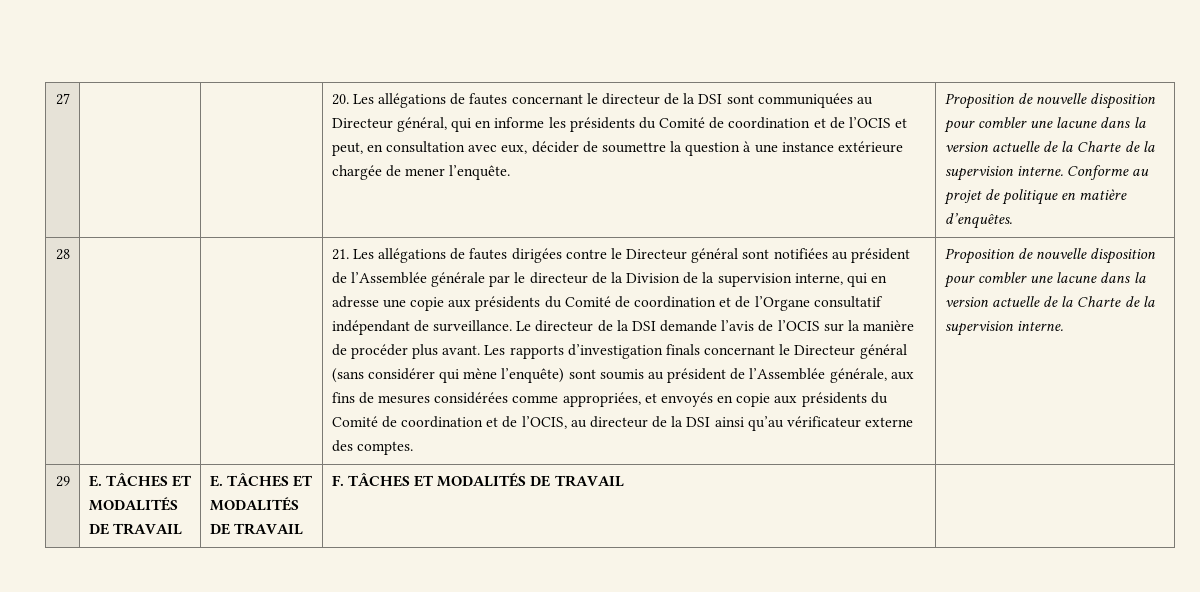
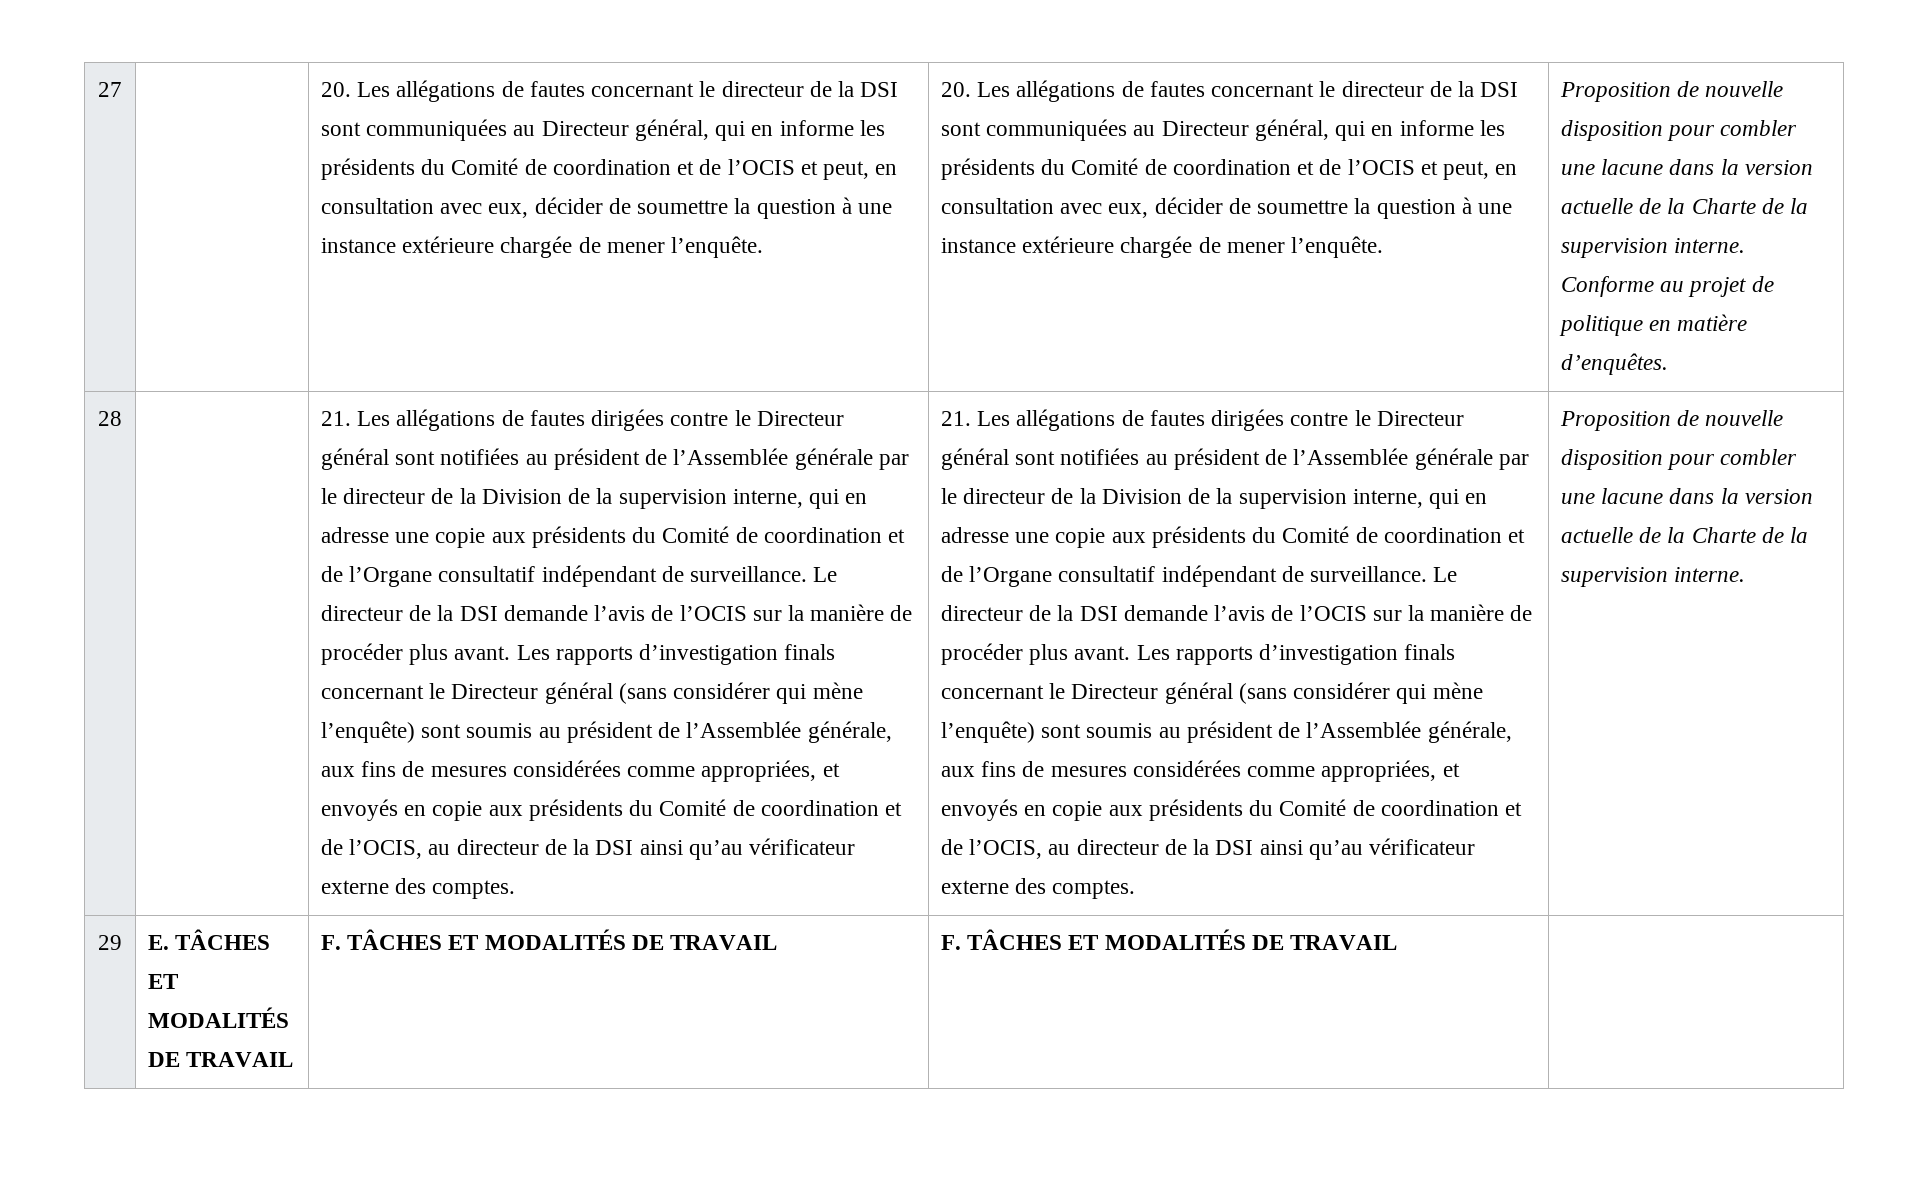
- 27
+ 27 | | 20. Les allégations de fautes concernant le directeur de la DSI sont communiquées au Directeur général, qui en informe les présidents du Comité de coordination et de l’OCIS et peut, en consultation avec eux, décider de soumettre la question à une instance extérieure chargée de mener l’enquête.
- 28
+ 28 | | 21. Les allégations de fautes dirigées contre le Directeur général sont notifiées au président de l’Assemblée générale par le directeur de la Division de la supervision interne, qui en adresse une copie aux présidents du Comité de coordination et de l’Organe consultatif indépendant de surveillance. Le directeur de la DSI demande l’avis de l’OCIS sur la manière de procéder plus avant. Les rapports d’investigation finals concernant le Directeur général (sans considérer qui mène l’enquête) sont soumis au président de l’Assemblée générale, aux fins de mesures considérées comme appropriées, et envoyés en copie aux présidents du Comité de coordination et de l’OCIS, au directeur de la DSI ainsi qu’au vérificateur externe des comptes.
- 29 | E. TÂCHES ET MODALITÉS DE TRAVAIL | E. TÂCHES ET MODALITÉS DE TRAVAIL | F. TÂCHES ET MODALITÉS DE TRAVAIL |
+ 29 | E. TÂCHES ET MODALITÉS DE TRAVAIL | F. TÂCHES ET MODALITÉS DE TRAVAIL | F. TÂCHES ET MODALITÉS DE TRAVAIL |

